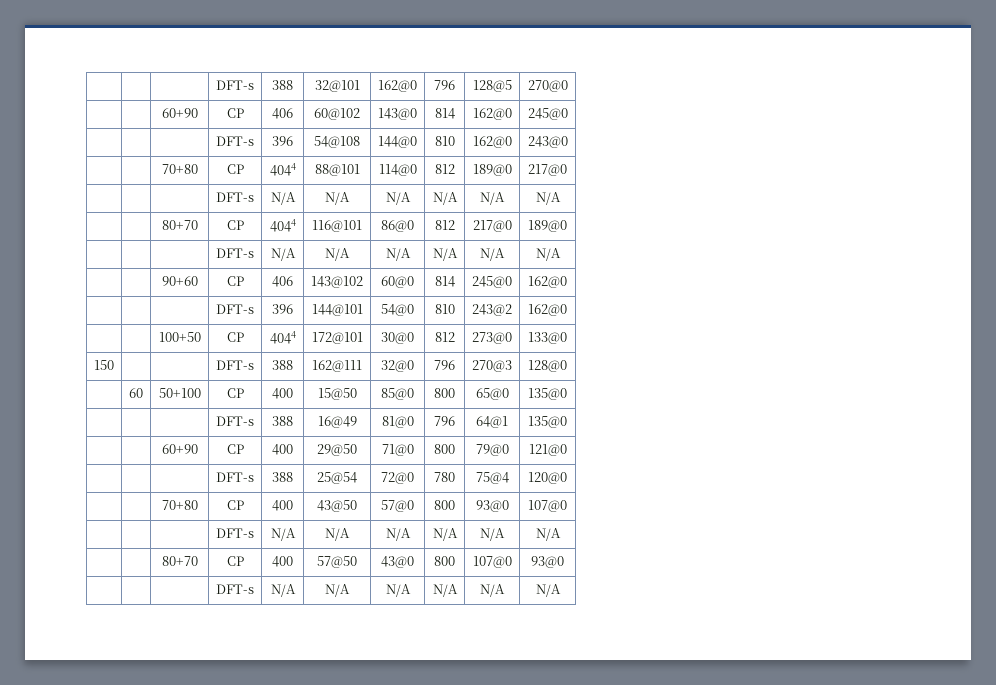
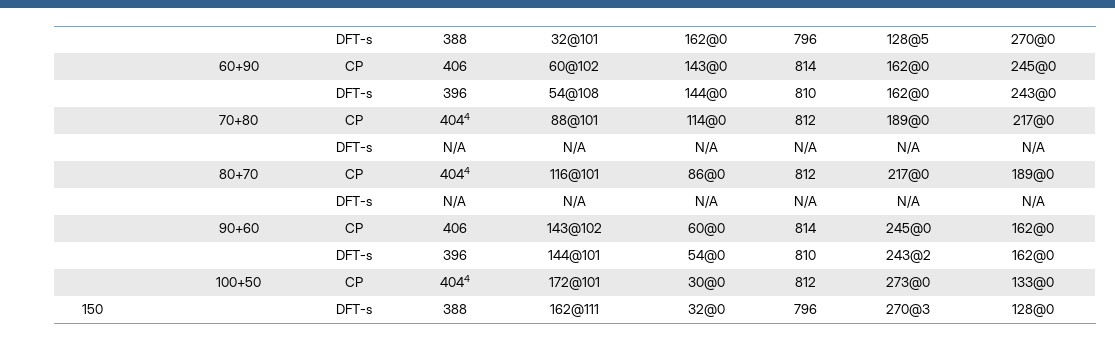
- | 60 | 50+100 | CP | 400 | 15@50 | 85@0 | 800 | 65@0 | 135@0
- | | | DFT-s | 388 | 16@49 | 81@0 | 796 | 64@1 | 135@0
- | | 60+90 | CP | 400 | 29@50 | 71@0 | 800 | 79@0 | 121@0
- | | | DFT-s | 388 | 25@54 | 72@0 | 780 | 75@4 | 120@0
- | | 70+80 | CP | 400 | 43@50 | 57@0 | 800 | 93@0 | 107@0
- | | | DFT-s | N/A | N/A | N/A | N/A | N/A | N/A
- | | 80+70 | CP | 400 | 57@50 | 43@0 | 800 | 107@0 | 93@0
- | | | DFT-s | N/A | N/A | N/A | N/A | N/A | N/A

